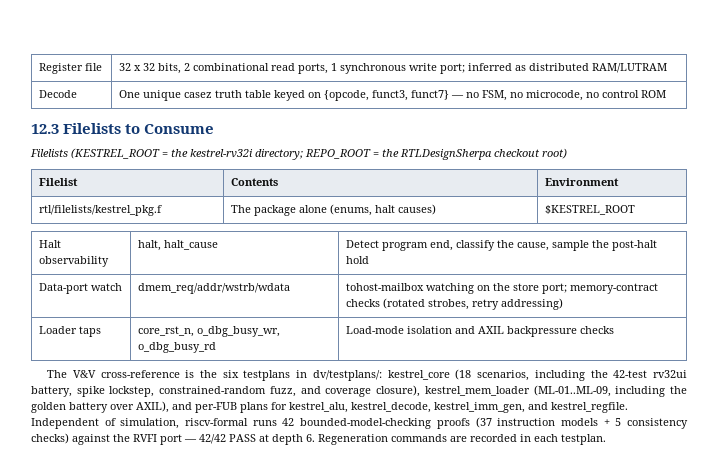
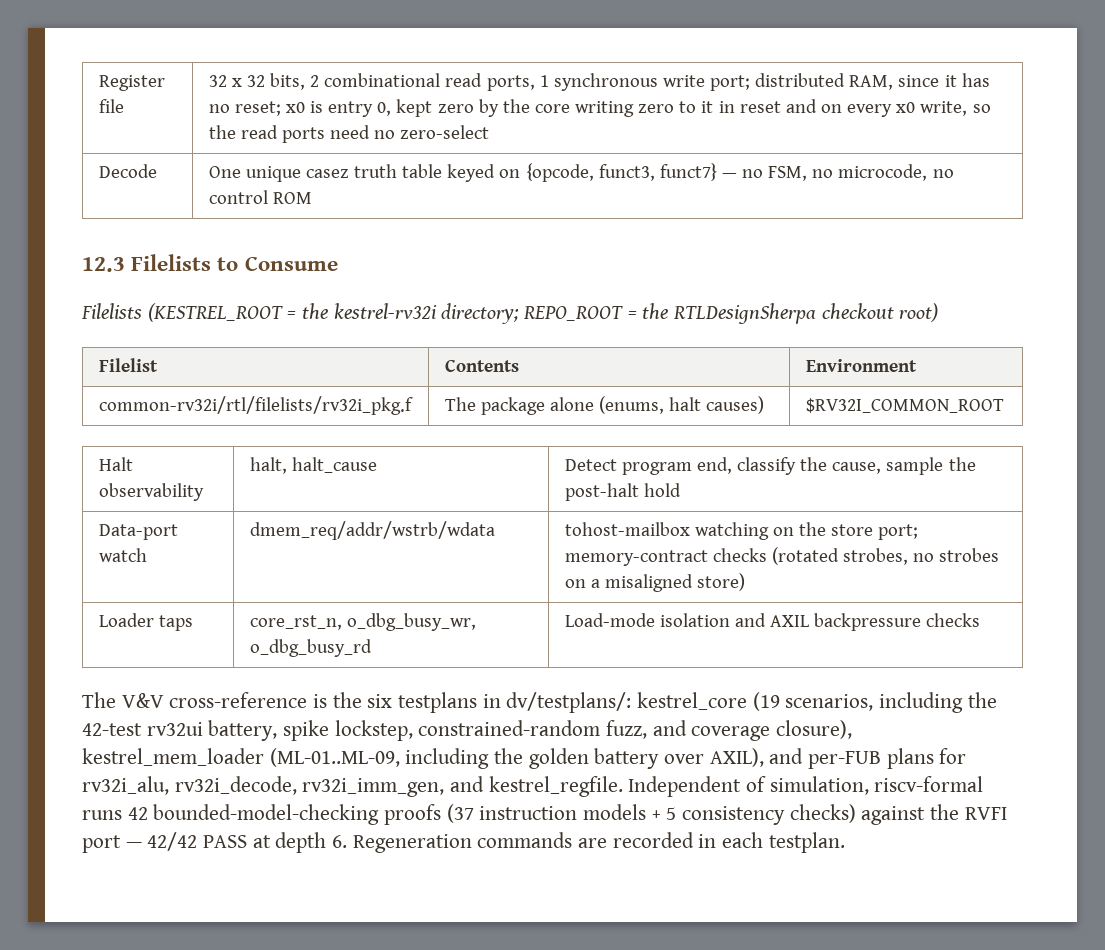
- 32 x 32 bits, 2 combinational read ports, 1 synchronous write port; inferred as distributed RAM/LUTRAM
+ 32 x 32 bits, 2 combinational read ports, 1 synchronous write port; distributed RAM, since it has no reset; x0 is entry 0, kept zero by the core writing zero to it in reset and on every x0 write, so the read ports need no zero-select
- rtl/filelists/kestrel_pkg.f | The package alone (enums, halt causes) | $KESTREL_ROOT
+ common-rv32i/rtl/filelists/rv32i_pkg.f | The package alone (enums, halt causes) | $RV32I_COMMON_ROOT
- Data-port watch | dmem_req/addr/wstrb/wdata | tohost-mailbox watching on the store port; memory-contract checks (rotated strobes, retry addressing)
+ Data-port watch | dmem_req/addr/wstrb/wdata | tohost-mailbox watching on the store port; memory-contract checks (rotated strobes, no strobes on a misaligned store)
- The V&V cross-reference is the six testplans in dv/testplans/: kestrel_core (18 scenarios, including the 42-test rv32ui battery, spike lockstep, constrained-random fuzz, and coverage closure), kestrel_mem_loader (ML-01..ML-09, including the golden battery over AXIL), and per-FUB plans for kestrel_alu, kestrel_decode, kestrel_imm_gen, and kestrel_regfile.
+ The V&V cross-reference is the six testplans in dv/testplans/: kestrel_core (19 scenarios, including the 42-test rv32ui battery, spike lockstep, constrained-random fuzz, and coverage closure), kestrel_mem_loader (ML-01..ML-09, including the golden battery over AXIL), and per-FUB plans for rv32i_alu, rv32i_decode, rv32i_imm_gen, and kestrel_regfile.

